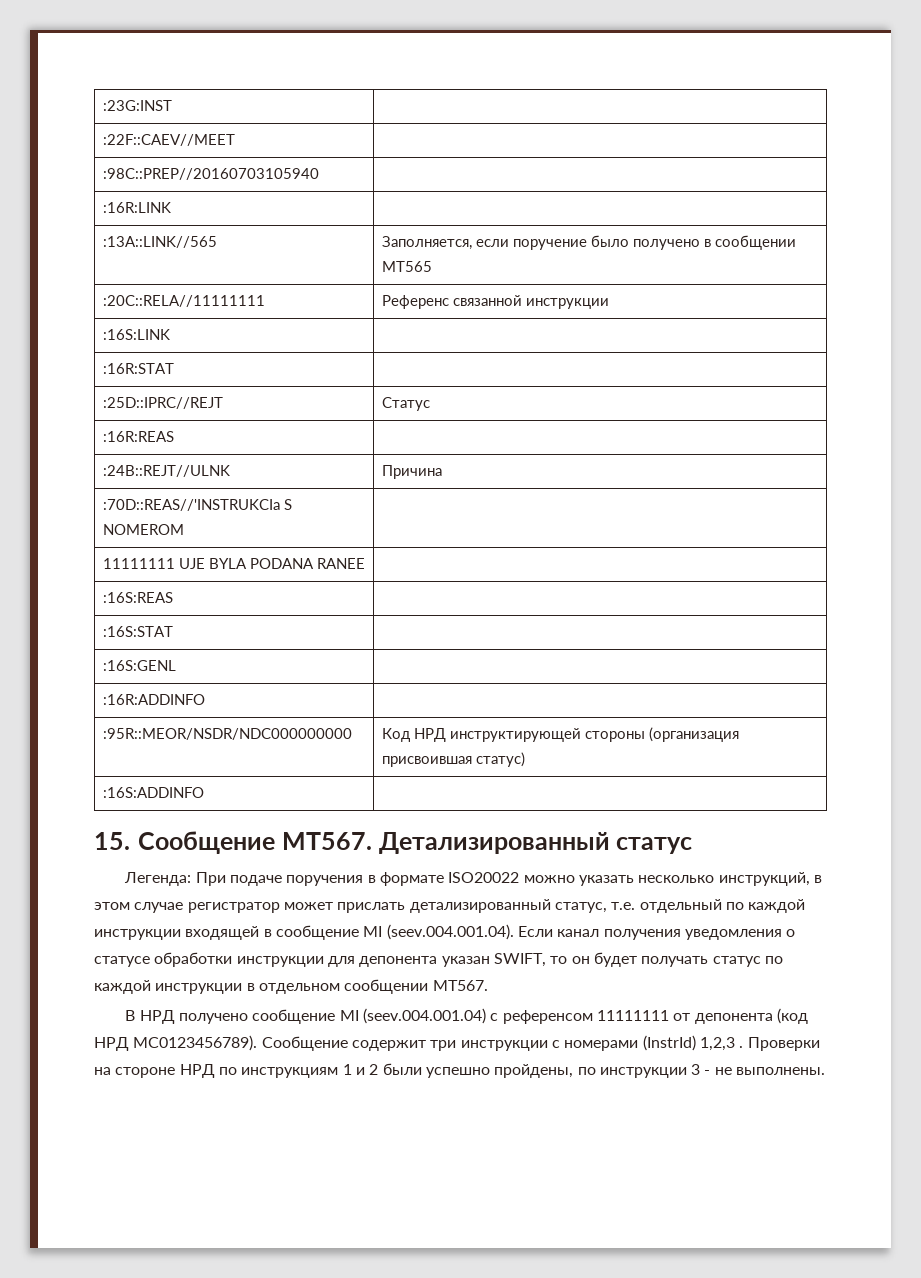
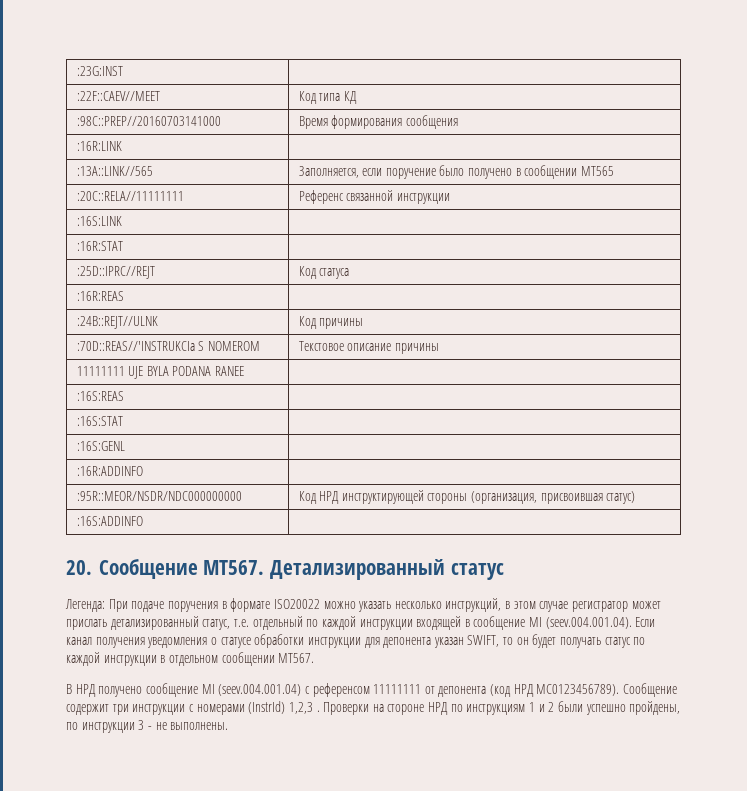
- :22F::CAEV//MEET |
- :98C::PREP//20160703105940 |
+ :22F::CAEV//MEET | Код типа КД
+ :98C::PREP//20160703141000 | Время формирования сообщения
- :25D::IPRC//REJT | Статус
+ :25D::IPRC//REJT | Код статуса
- :24B::REJT//ULNK | Причина
+ :24B::REJT//ULNK | Код причины
- :70D::REAS//'INSTRUKCIa S NOMEROM |
+ :70D::REAS//'INSTRUKCIa S NOMEROM | Текстовое описание причины
- :95R::MEOR/NSDR/NDC000000000 | Код НРД инструктирующей стороны (организация присвоившая статус)
+ :95R::MEOR/NSDR/NDC000000000 | Код НРД инструктирующей стороны (организация, присвоившая статус)
- 15. Сообщение МТ567.
+ 20. Сообщение МТ567.

